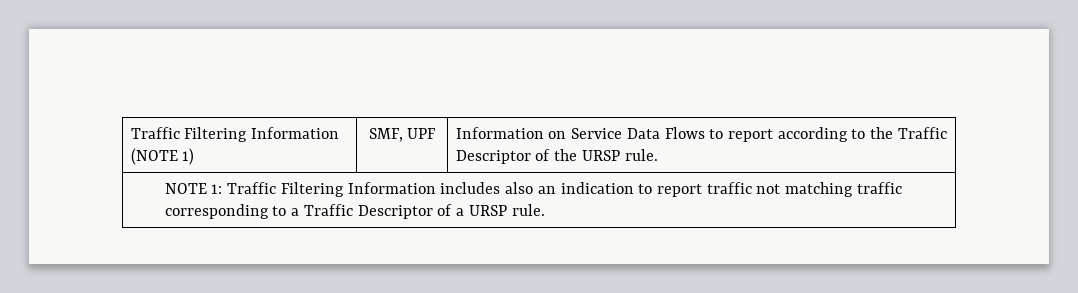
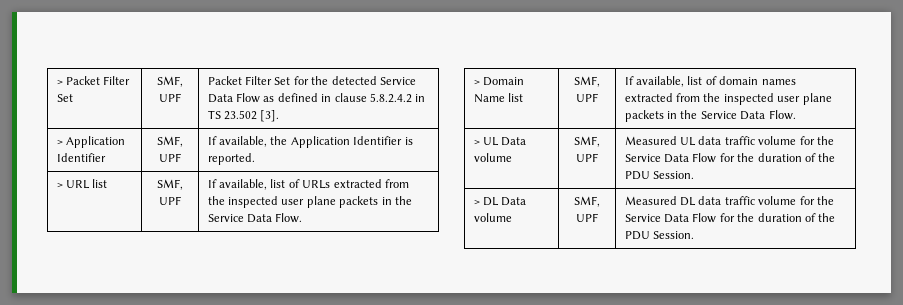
- Traffic Filtering Information (NOTE 1) | SMF, UPF | Information on Service Data Flows to report according to the Traffic Descriptor of the URSP rule.
- NOTE 1: Traffic Filtering Information includes also an indication to report traffic not matching traffic corresponding to a Traffic Descriptor of a URSP rule.
+ > Packet Filter Set | SMF, UPF | Packet Filter Set for the detected Service Data Flow as defined in clause 5.8.2.4.2 in TS 23.502 [3].
+ > Application Identifier | SMF, UPF | If available, the Application Identifier is reported.
+ > URL list | SMF, UPF | If available, list of URLs extracted from the inspected user plane packets in the Service Data Flow.
+ > Domain Name list | SMF, UPF | If available, list of domain names extracted from the inspected user plane packets in the Service Data Flow.
+ > UL Data volume | SMF, UPF | Measured UL data traffic volume for the Service Data Flow for the duration of the PDU Session.
+ > DL Data volume | SMF, UPF | Measured DL data traffic volume for the Service Data Flow for the duration of the PDU Session.

